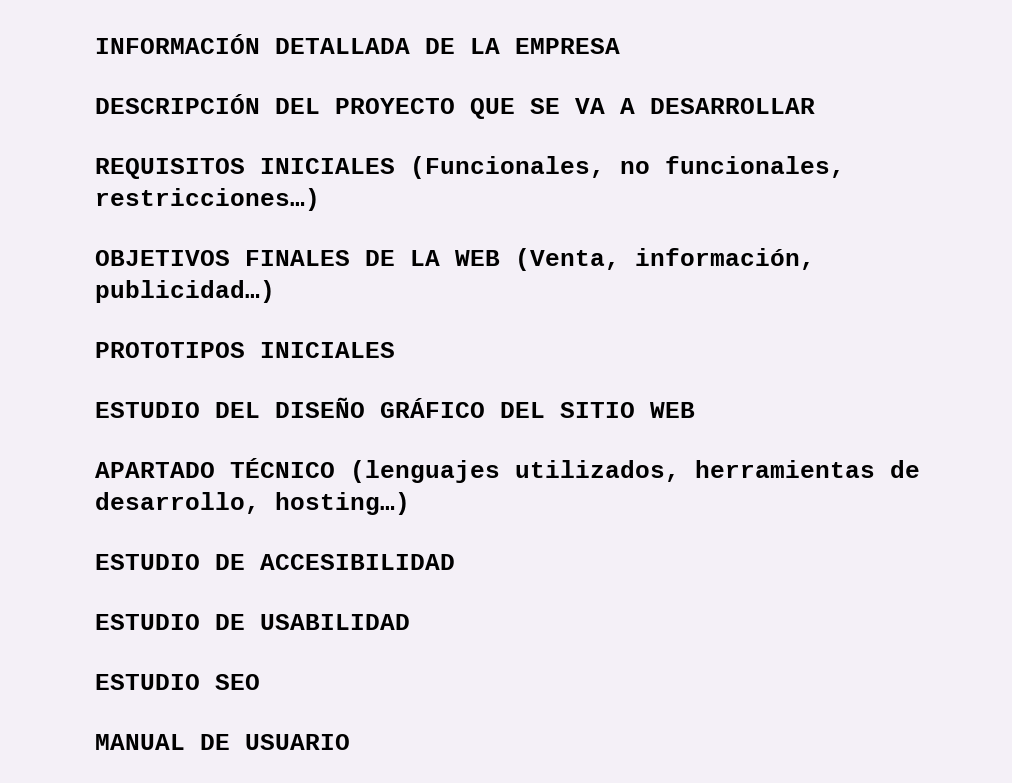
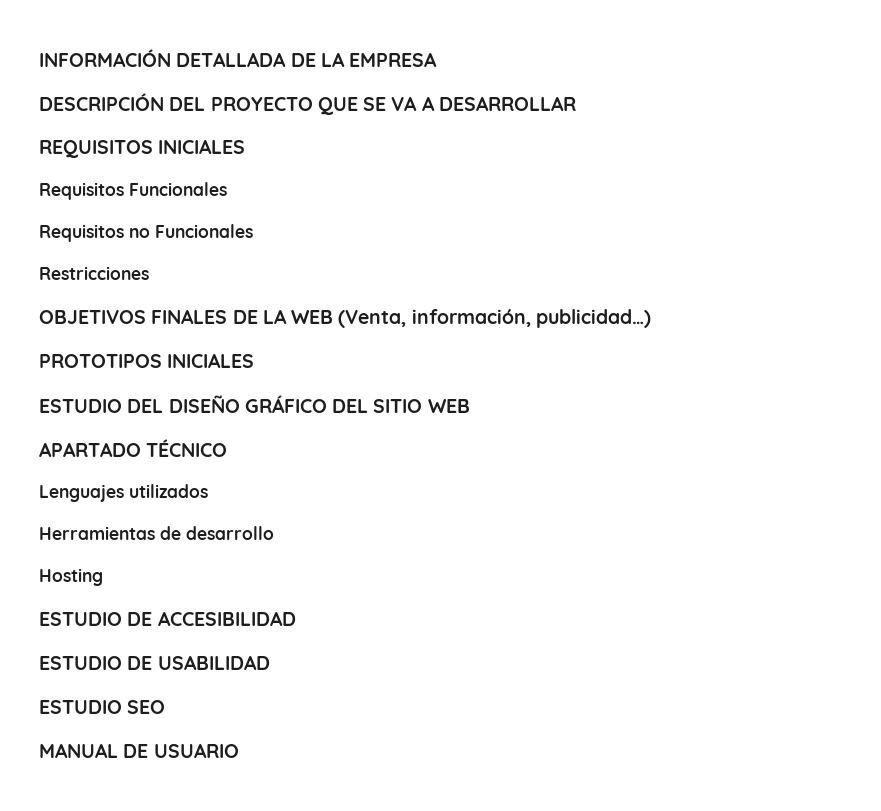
- REQUISITOS INICIALES (Funcionales, no funcionales, restricciones…)
+ REQUISITOS INICIALES
+ Requisitos Funcionales
+ Requisitos no Funcionales
+ Restricciones
- APARTADO TÉCNICO (lenguajes utilizados, herramientas de desarrollo, hosting…)
+ APARTADO TÉCNICO
+ Lenguajes utilizados
+ Herramientas de desarrollo
+ Hosting

